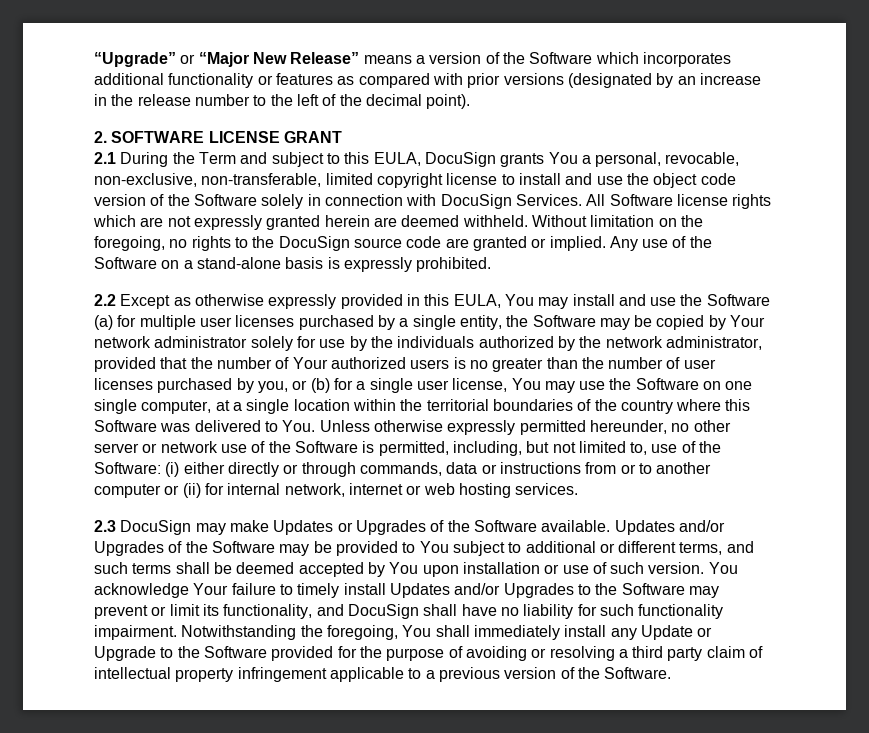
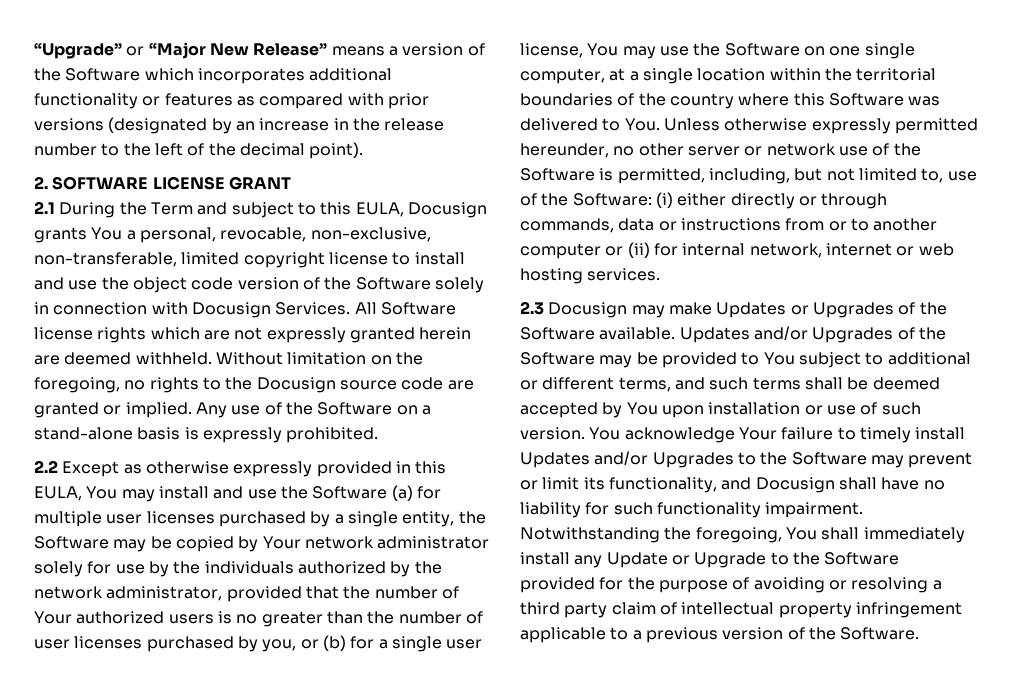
- 2.1 During the Term and subject to this EULA, DocuSign grants You a personal, revocable, non-exclusive, non-transferable, limited copyright license to install and use the object code version of the Software solely in connection with DocuSign Services.
+ 2.1 During the Term and subject to this EULA, Docusign grants You a personal, revocable, non-exclusive, non-transferable, limited copyright license to install and use the object code version of the Software solely in connection with Docusign Services.
- Without limitation on the foregoing, no rights to the DocuSign source code are granted or implied.
+ Without limitation on the foregoing, no rights to the Docusign source code are granted or implied.
- 2.3 DocuSign may make Updates or Upgrades of the Software available.
+ 2.3 Docusign may make Updates or Upgrades of the Software available.
- You acknowledge Your failure to timely install Updates and/or Upgrades to the Software may prevent or limit its functionality, and DocuSign shall have no liability for such functionality impairment.
+ You acknowledge Your failure to timely install Updates and/or Upgrades to the Software may prevent or limit its functionality, and Docusign shall have no liability for such functionality impairment.

